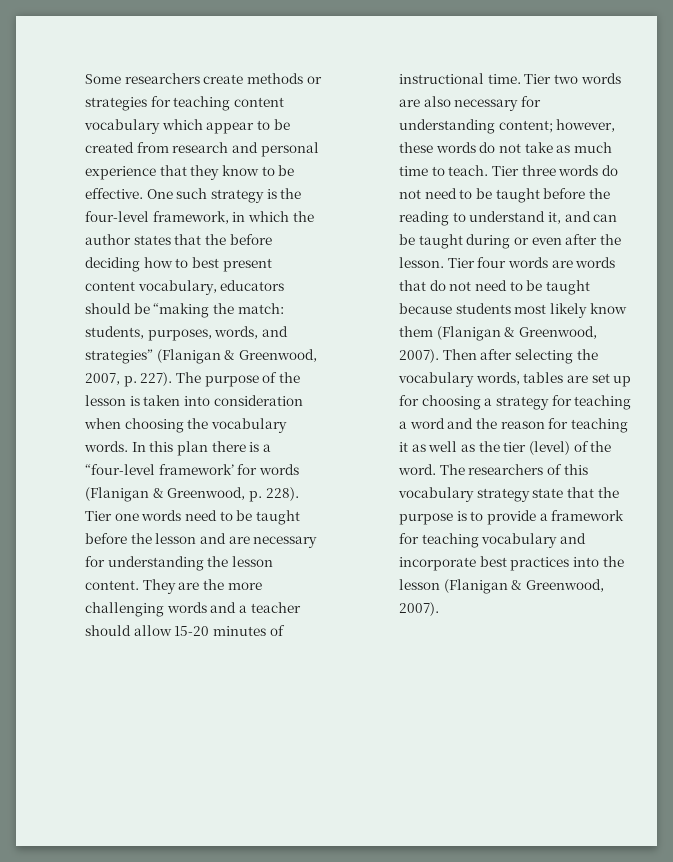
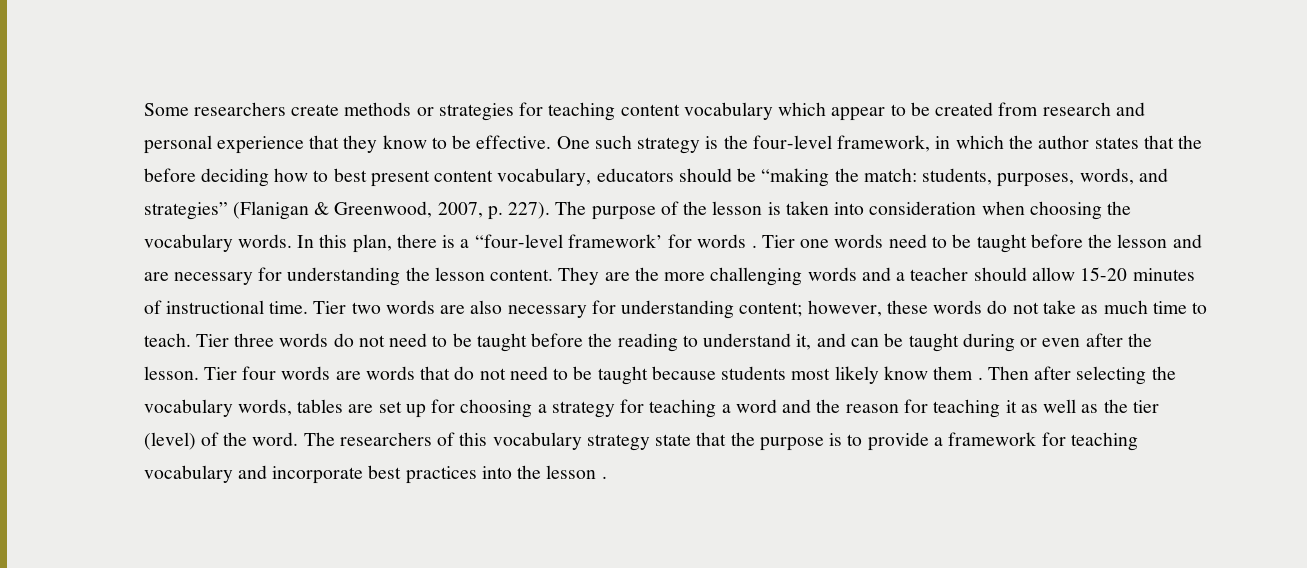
- In this plan there is a “four-level framework’ for words (Flanigan & Greenwood, p. 228).
+ In this plan, there is a “four-level framework’ for words .
- Tier four words are words that do not need to be taught because students most likely know them (Flanigan & Greenwood, 2007).
+ Tier four words are words that do not need to be taught because students most likely know them .
- The researchers of this vocabulary strategy state that the purpose is to provide a framework for teaching vocabulary and incorporate best practices into the lesson (Flanigan & Greenwood, 2007).
+ The researchers of this vocabulary strategy state that the purpose is to provide a framework for teaching vocabulary and incorporate best practices into the lesson .

